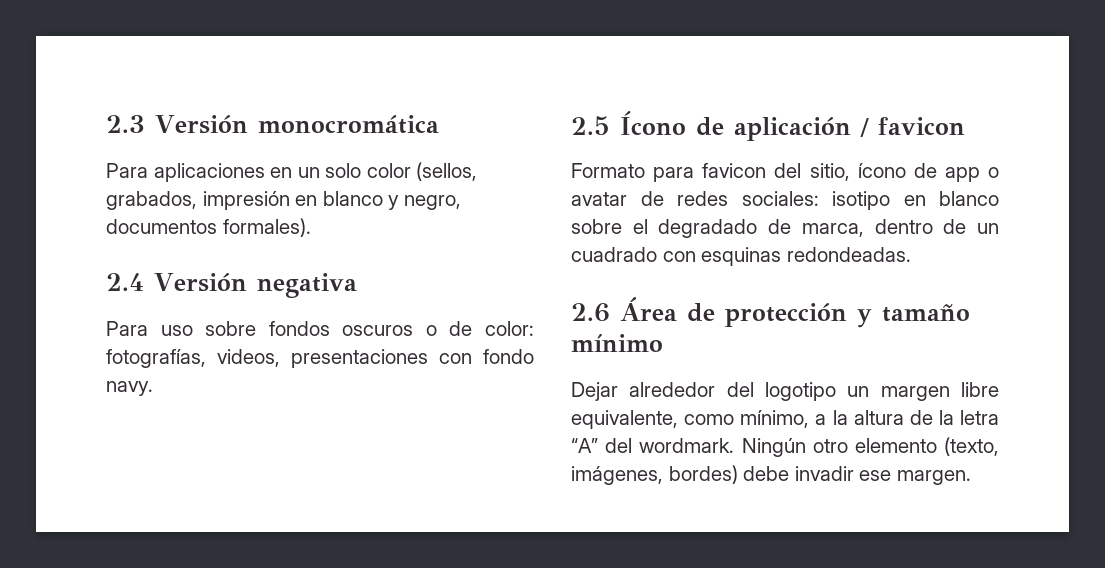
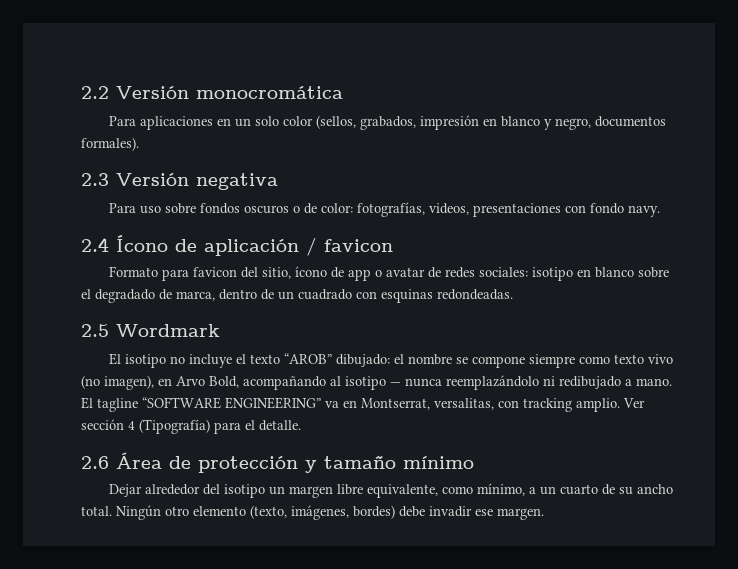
- 2.3 Versión monocromática
+ 2.2 Versión monocromática
- 2.4 Versión negativa
+ 2.3 Versión negativa
- 2.5 Ícono de aplicación / favicon
+ 2.4 Ícono de aplicación / favicon
+ 2.5 Wordmark
+ El isotipo no incluye el texto “AROB” dibujado: el nombre se compone siempre como texto vivo (no imagen), en Arvo Bold, acompañando al isotipo — nunca reemplazándolo ni redibujado a mano. El tagline “SOFTWARE ENGINEERING” va en Montserrat, versalitas, con tracking amplio. Ver sección 4 (Tipografía) para el detalle.
- Dejar alrededor del logotipo un margen libre equivalente, como mínimo, a la altura de la letra “A” del wordmark.
+ Dejar alrededor del isotipo un margen libre equivalente, como mínimo, a un cuarto de su ancho total.

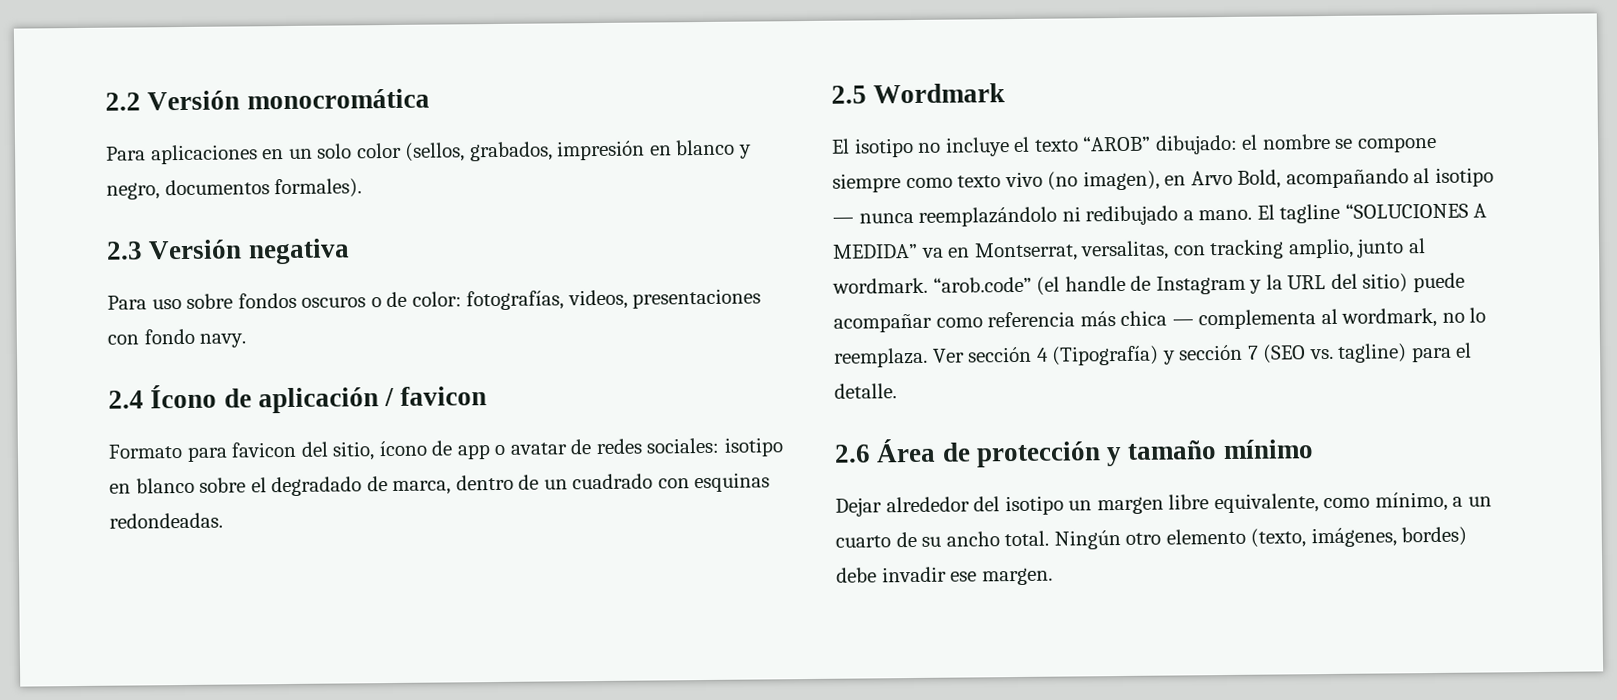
- El tagline “SOFTWARE ENGINEERING” va en Montserrat, versalitas, con tracking amplio. Ver sección 4 (Tipografía) para el detalle.
+ El tagline “SOLUCIONES A MEDIDA” va en Montserrat, versalitas, con tracking amplio, junto al wordmark. “arob.code” (el handle de Instagram y la URL del sitio) puede acompañar como referencia más chica — complementa al wordmark, no lo reemplaza. Ver sección 4 (Tipografía) y sección 7 (SEO vs. tagline) para el detalle.

